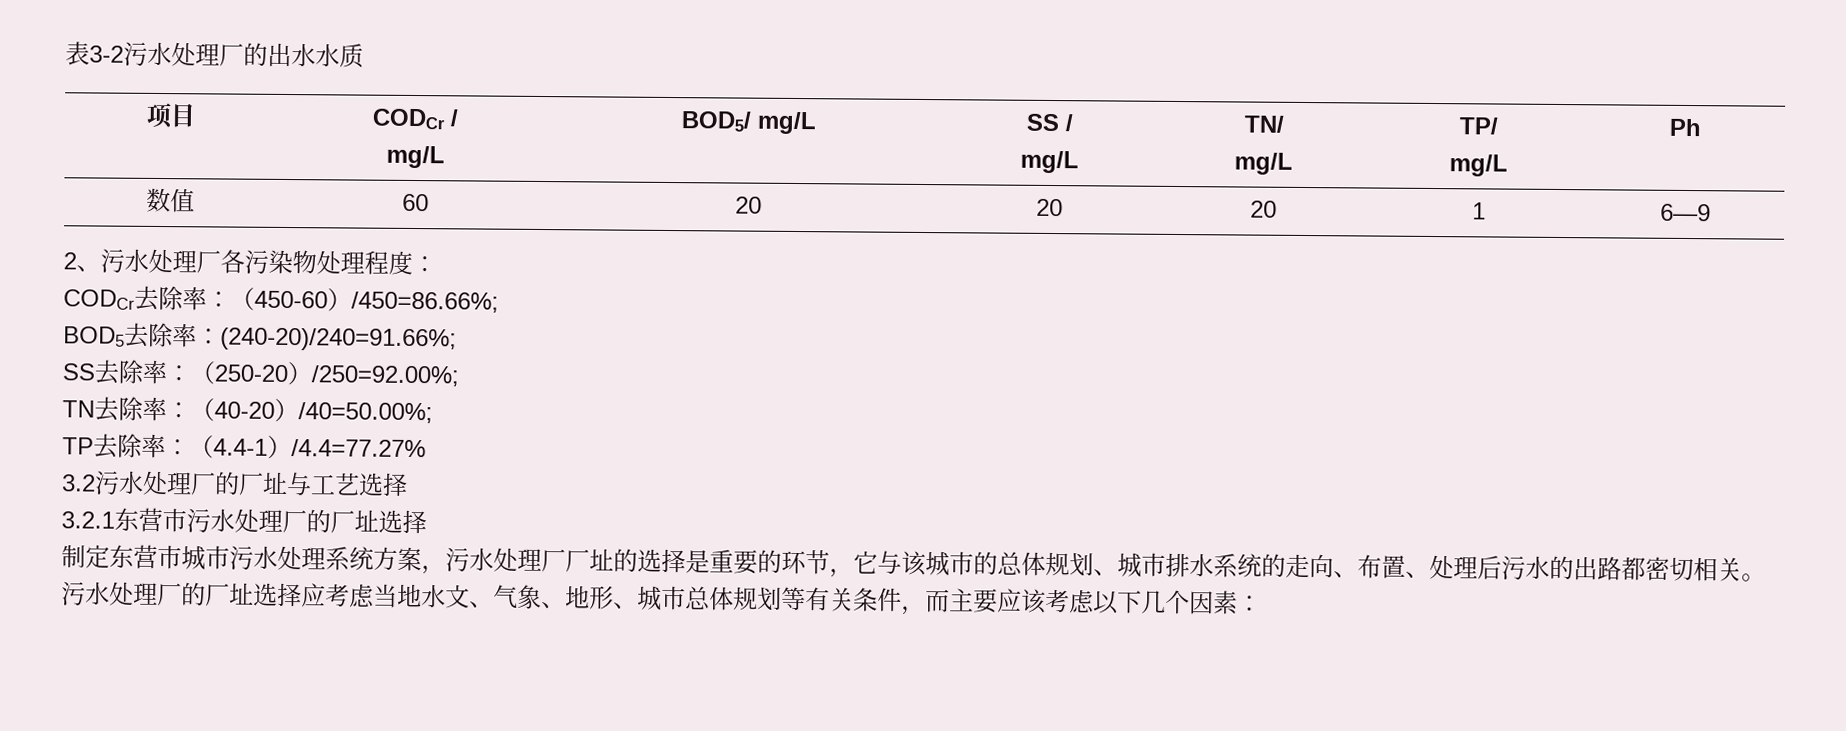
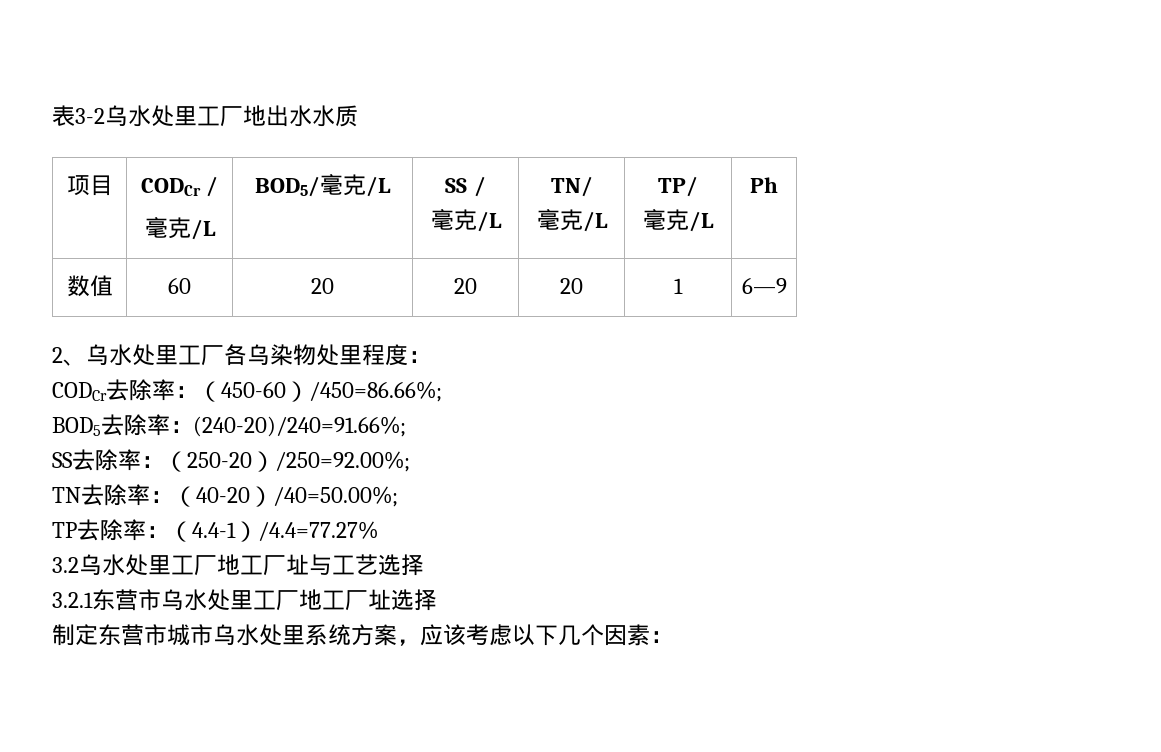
- 表3-2污水处理厂的出水水质
+ 表3-2乌水处里工厂地出水水质
  项目 | CODCr /
- mg/L | BOD5/ mg/L | SS /
- mg/L | TN/
- mg/L | TP/
- mg/L | Ph
+ 毫克/L | BOD5/毫克/L | SS /
+ 毫克/L | TN/
+ 毫克/L | TP/
+ 毫克/L | Ph
- 2、污水处理厂各污染物处理程度：
+ 2、乌水处里工厂各乌染物处里程度：
- 3.2污水处理厂的厂址与工艺选择
+ 3.2乌水处里工厂地工厂址与工艺选择
- 3.2.1东营市污水处理厂的厂址选择
+ 3.2.1东营市乌水处里工厂地工厂址选择
- 制定东营市城市污水处理系统方案，污水处理厂厂址的选择是重要的环节，它与该城市的总体规划、城市排水系统的走向、布置、处理后污水的出路都密切相关。污水处理厂的厂址选择应考虑当地水文、气象、地形、城市总体规划等有关条件，而主要应该考虑以下几个因素：
+ 制定东营市城市乌水处里系统方案，应该考虑以下几个因素：

